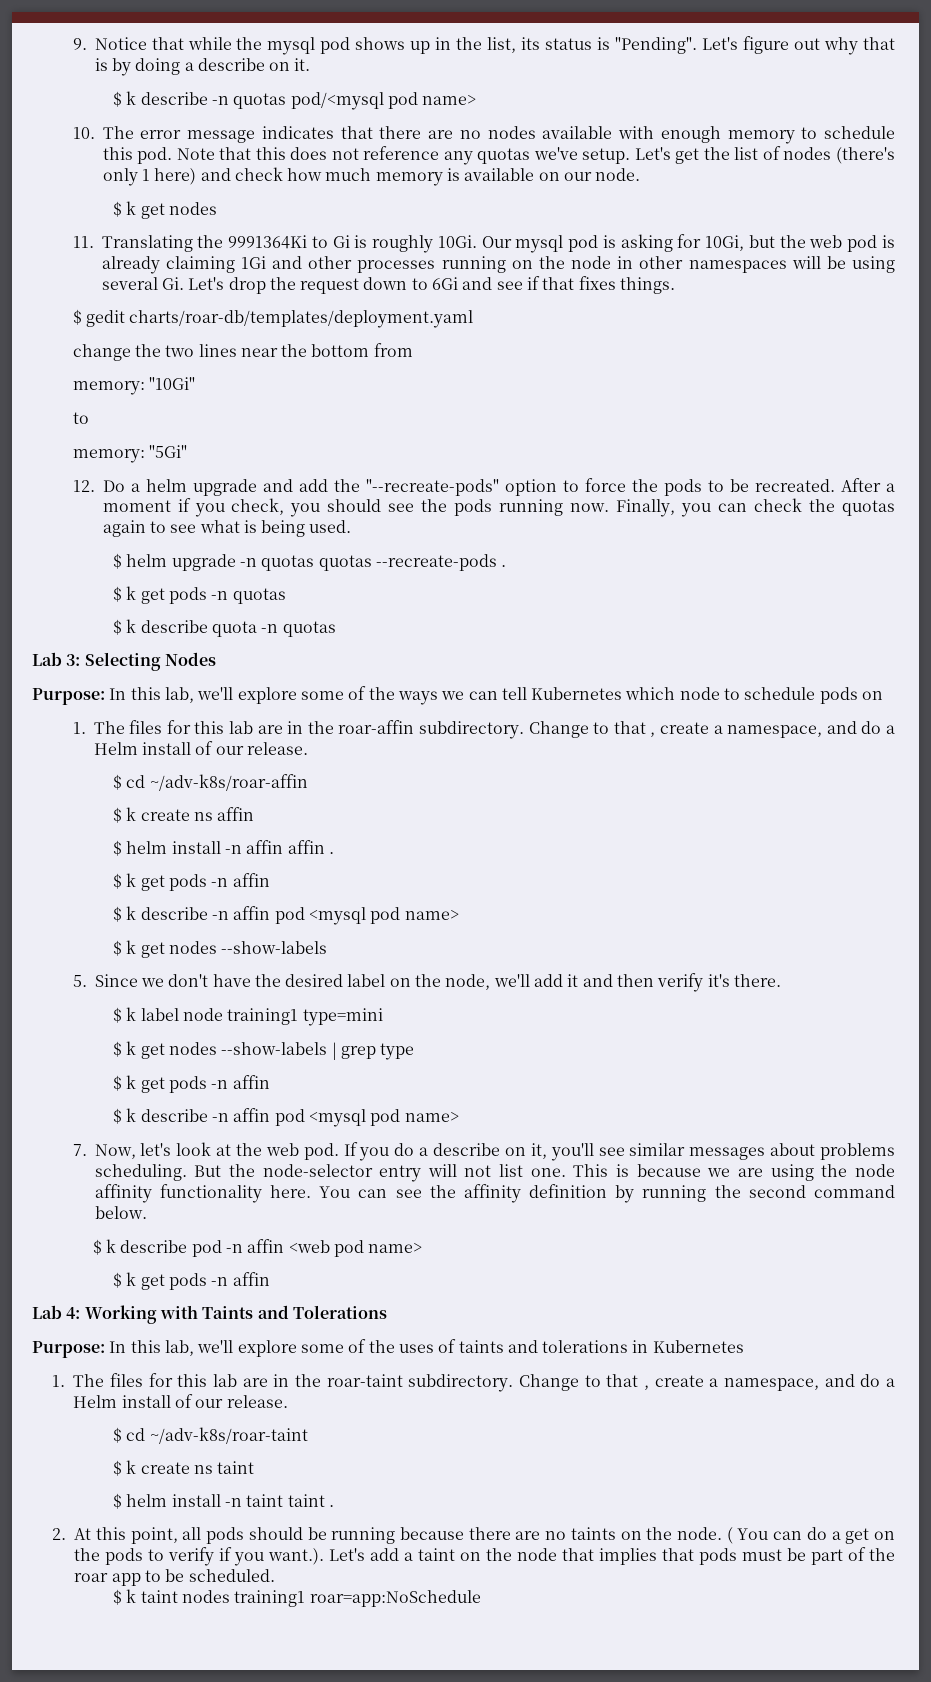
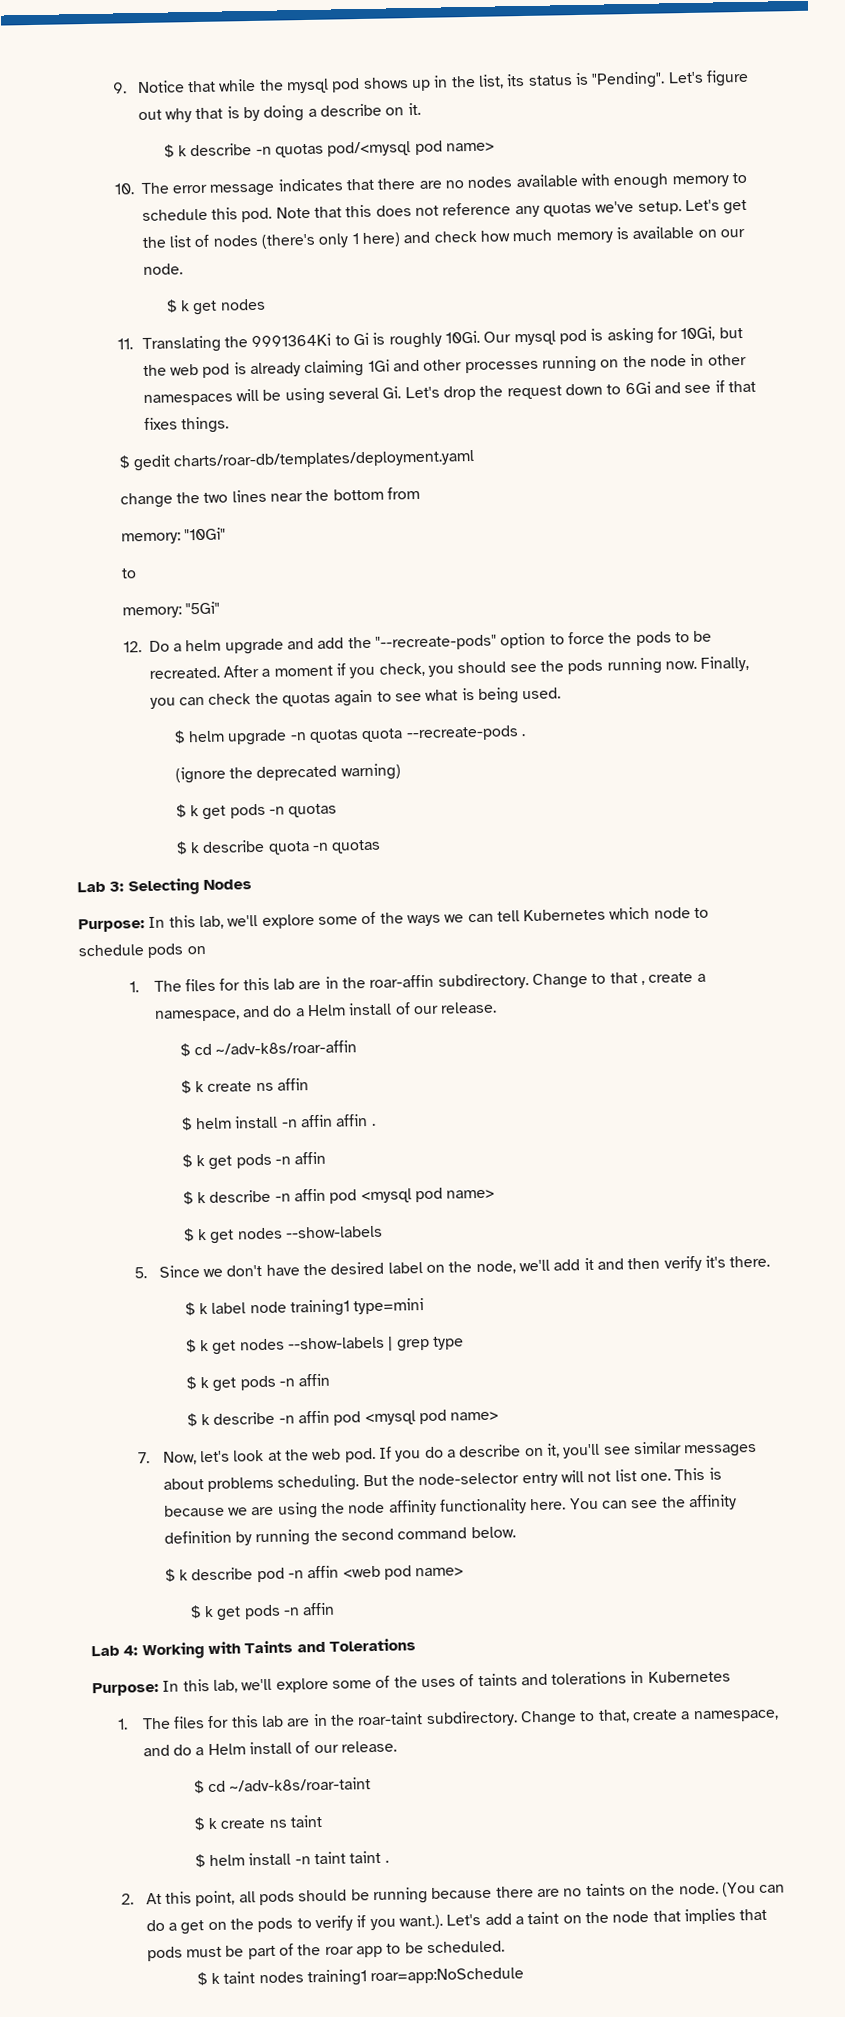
- $ helm upgrade -n quotas quotas --recreate-pods .
+ $ helm upgrade -n quotas quota --recreate-pods .
+ (ignore the deprecated warning)
- 1. The files for this lab are in the roar-taint subdirectory. Change to that , create a namespace, and do a Helm install of our release.
+ 1. The files for this lab are in the roar-taint subdirectory. Change to that, create a namespace, and do a Helm install of our release.
- ( You can do a get on the pods to verify if you want.). Let's add a taint on the node that implies that pods must be part of the roar app to be scheduled.
+ (You can do a get on the pods to verify if you want.). Let's add a taint on the node that implies that pods must be part of the roar app to be scheduled.

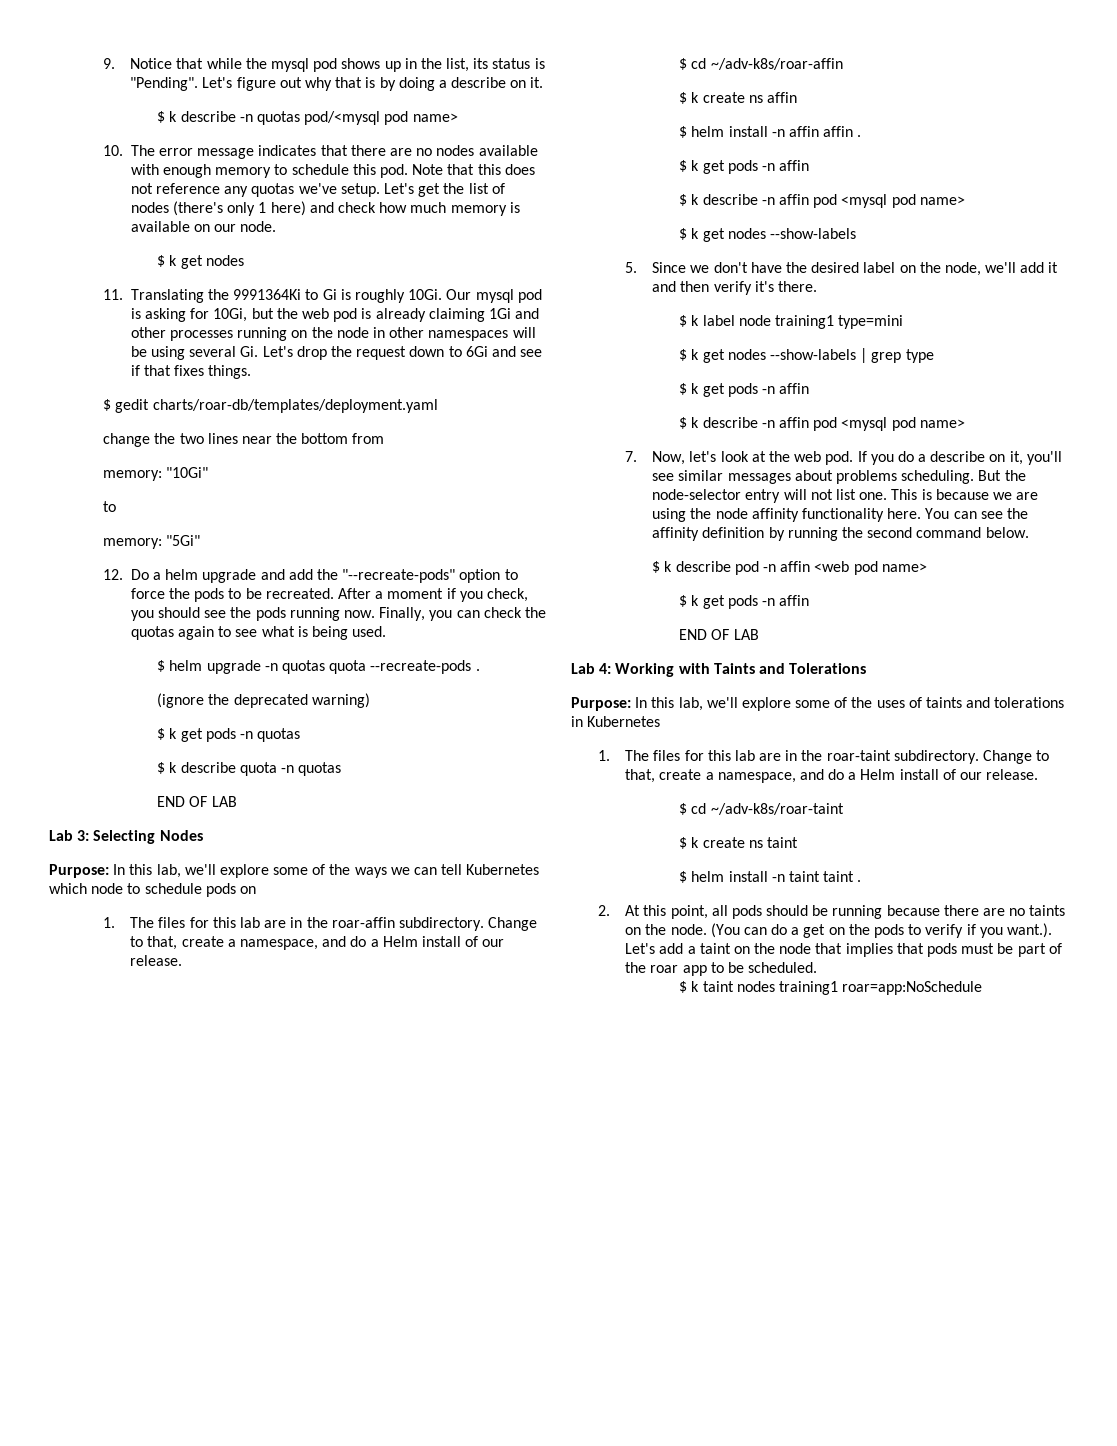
  $ k describe quota -n quotas
+ END OF LAB
- 1. The files for this lab are in the roar-affin subdirectory. Change to that , create a namespace, and do a Helm install of our release.
+ 1. The files for this lab are in the roar-affin subdirectory. Change to that, create a namespace, and do a Helm install of our release.
  $ k describe pod -n affin <web pod name>
  $ k get pods -n affin
+ END OF LAB

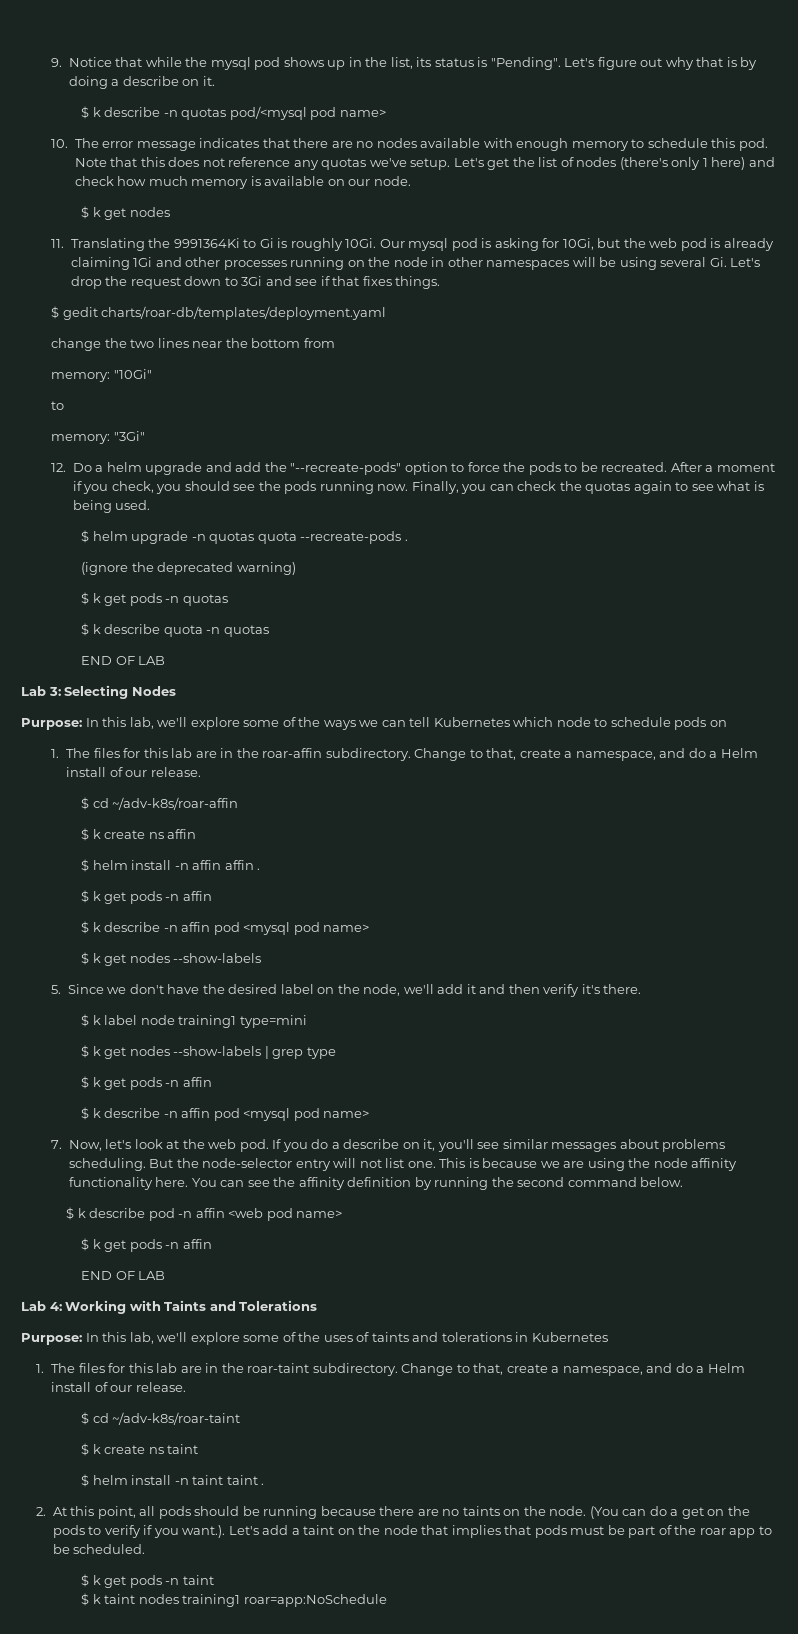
- Our mysql pod is asking for 10Gi, but the web pod is already claiming 1Gi and other processes running on the node in other namespaces will be using several Gi. Let's drop the request down to 6Gi and see if that fixes things.
+ Our mysql pod is asking for 10Gi, but the web pod is already claiming 1Gi and other processes running on the node in other namespaces will be using several Gi. Let's drop the request down to 3Gi and see if that fixes things.
- memory: "5Gi"
+ memory: "3Gi"
+ $ k get pods -n taint

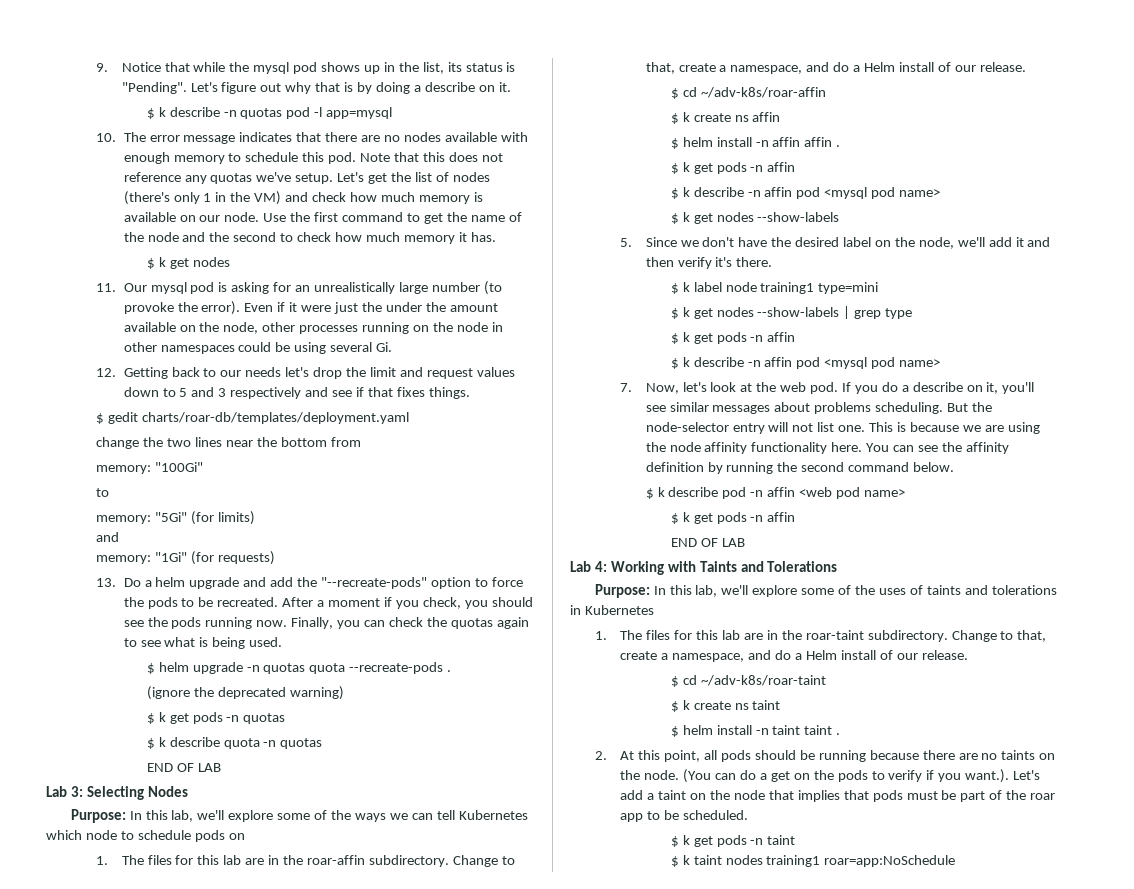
- $ k describe -n quotas pod/<mysql pod name>
+ $ k describe -n quotas pod -l app=mysql
- Let's get the list of nodes (there's only 1 here) and check how much memory is available on our node.
+ Let's get the list of nodes (there's only 1 in the VM) and check how much memory is available on our node. Use the first command to get the name of the node and the second to check how much memory it has.
- 11. Translating the 9991364Ki to Gi is roughly 10Gi. Our mysql pod is asking for 10Gi, but the web pod is already claiming 1Gi and other processes running on the node in other namespaces will be using several Gi. Let's drop the request down to 3Gi and see if that fixes things.
+ 11. Our mysql pod is asking for an unrealistically large number (to provoke the error). Even if it were just the under the amount available on the node, other processes running on the node in other namespaces could be using several Gi.
+ 12. Getting back to our needs let's drop the limit and request values down to 5 and 3 respectively and see if that fixes things.
- memory: "10Gi"
+ memory: "100Gi"
- memory: "3Gi"
- 12. Do a helm upgrade and add the "--recreate-pods" option to force the pods to be recreated.
+ memory: "5Gi" (for limits)
+ and
+ memory: "1Gi" (for requests)
+ 13. Do a helm upgrade and add the "--recreate-pods" option to force the pods to be recreated.

